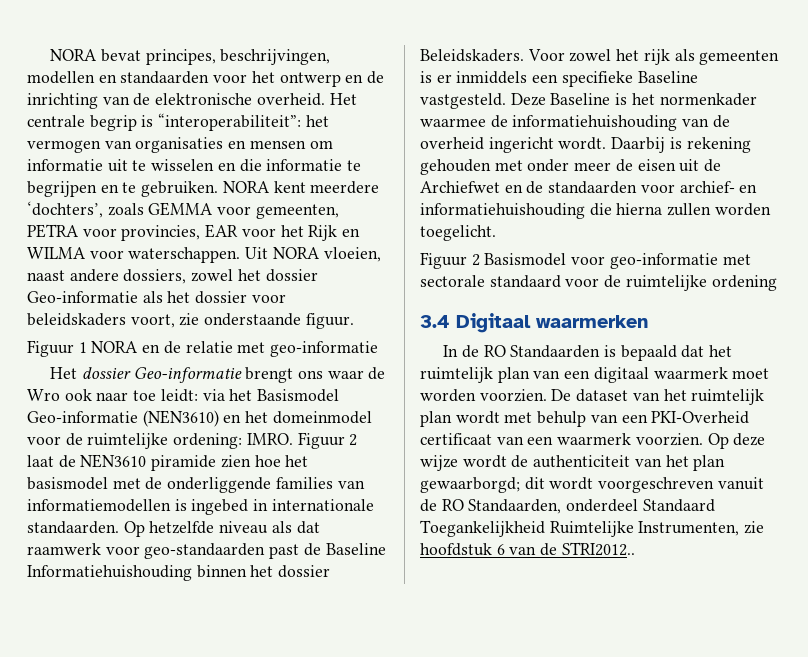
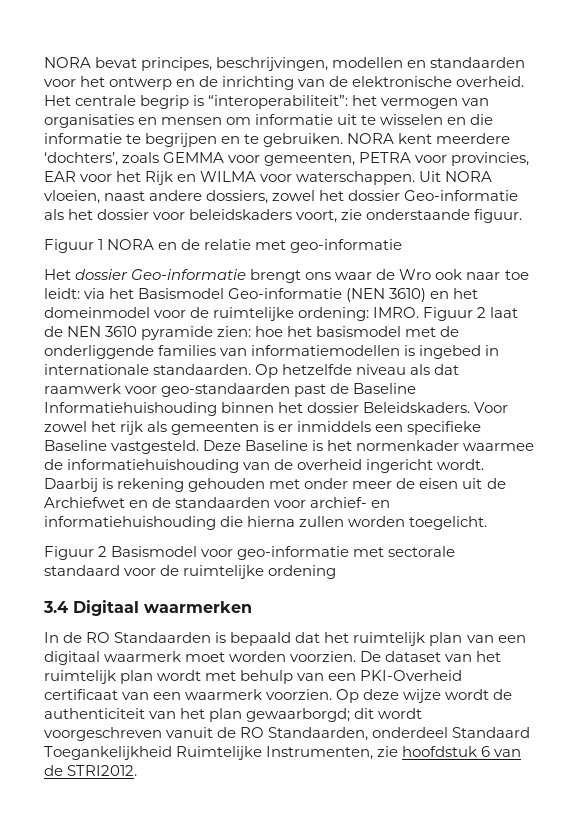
- Het dossier Geo-informatie brengt ons waar de Wro ook naar toe leidt: via het Basismodel Geo-informatie (NEN3610) en het domeinmodel voor de ruimtelijke ordening: IMRO.
+ Het dossier Geo-informatie brengt ons waar de Wro ook naar toe leidt: via het Basismodel Geo-informatie (NEN 3610) en het domeinmodel voor de ruimtelijke ordening: IMRO.
- Figuur 2 laat de NEN3610 piramide zien hoe het basismodel met de onderliggende families van informatiemodellen is ingebed in internationale standaarden.
+ Figuur 2 laat de NEN 3610 pyramide zien: hoe het basismodel met de onderliggende families van informatiemodellen is ingebed in internationale standaarden.
- Op deze wijze wordt de authenticiteit van het plan gewaarborgd; dit wordt voorgeschreven vanuit de RO Standaarden, onderdeel Standaard Toegankelijkheid Ruimtelijke Instrumenten, zie hoofdstuk 6 van de STRI2012..
+ Op deze wijze wordt de authenticiteit van het plan gewaarborgd; dit wordt voorgeschreven vanuit de RO Standaarden, onderdeel Standaard Toegankelijkheid Ruimtelijke Instrumenten, zie hoofdstuk 6 van de STRI2012.

